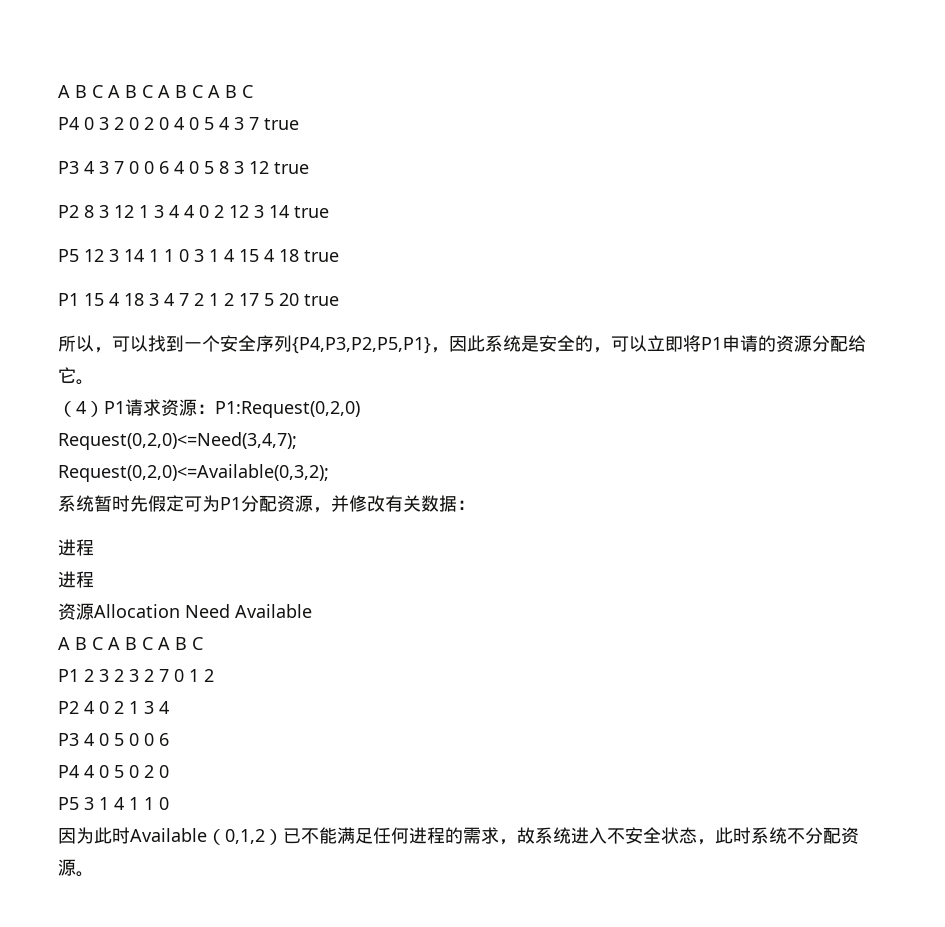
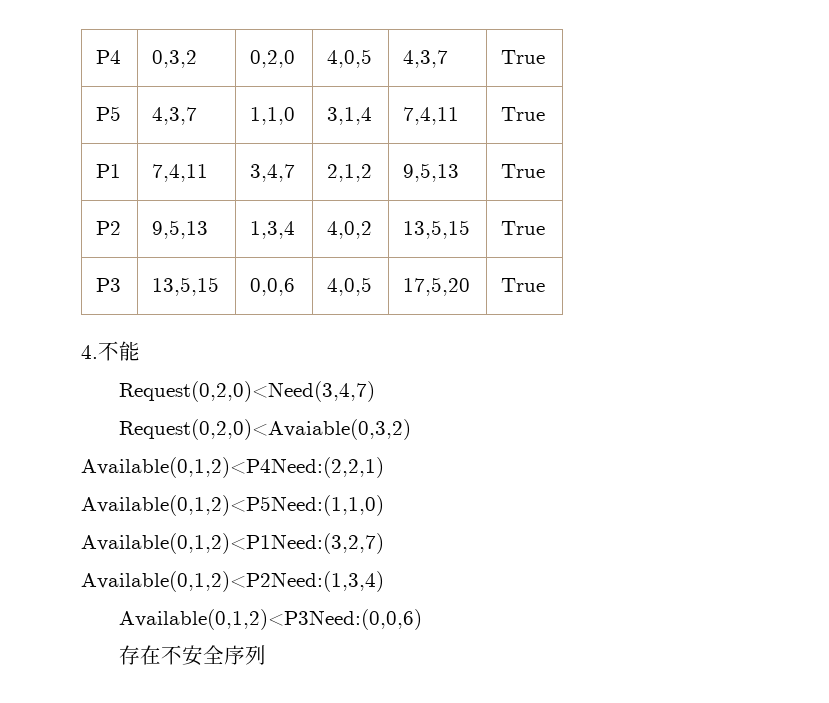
- A B C A B C A B C A B C
- P4 0 3 2 0 2 0 4 0 5 4 3 7 true
- P3 4 3 7 0 0 6 4 0 5 8 3 12 true
- P2 8 3 12 1 3 4 4 0 2 12 3 14 true
- P5 12 3 14 1 1 0 3 1 4 15 4 18 true
- P1 15 4 18 3 4 7 2 1 2 17 5 20 true
- 所以，可以找到一个安全序列{P4,P3,P2,P5,P1}，因此系统是安全的，可以立即将P1申请的资源分配给它。
- （4）P1请求资源：P1:Request(0,2,0)
- Request(0,2,0)<=Need(3,4,7);
- Request(0,2,0)<=Available(0,3,2);
- 系统暂时先假定可为P1分配资源，并修改有关数据：
- 进程
- 进程
- 资源Allocation Need Available
- A B C A B C A B C
- P1 2 3 2 3 2 7 0 1 2
- P2 4 0 2 1 3 4
- P3 4 0 5 0 0 6
- P4 4 0 5 0 2 0
- P5 3 1 4 1 1 0
- 因为此时Available（0,1,2）已不能满足任何进程的需求，故系统进入不安全状态，此时系统不分配资源。
+ P4 | 0,3,2 | 0,2,0 | 4,0,5 | 4,3,7 | True
+ P5 | 4,3,7 | 1,1,0 | 3,1,4 | 7,4,11 | True
+ P1 | 7,4,11 | 3,4,7 | 2,1,2 | 9,5,13 | True
+ P2 | 9,5,13 | 1,3,4 | 4,0,2 | 13,5,15 | True
+ P3 | 13,5,15 | 0,0,6 | 4,0,5 | 17,5,20 | True
+ 4.不能
+ Request(0,2,0)<Need(3,4,7)
+ Request(0,2,0)<Avaiable(0,3,2)
+ Available(0,1,2)<P4Need:(2,2,1)
+ Available(0,1,2)<P5Need:(1,1,0)
+ Available(0,1,2)<P1Need:(3,2,7)
+ Available(0,1,2)<P2Need:(1,3,4)
+ Available(0,1,2)<P3Need:(0,0,6)
+ 存在不安全序列

